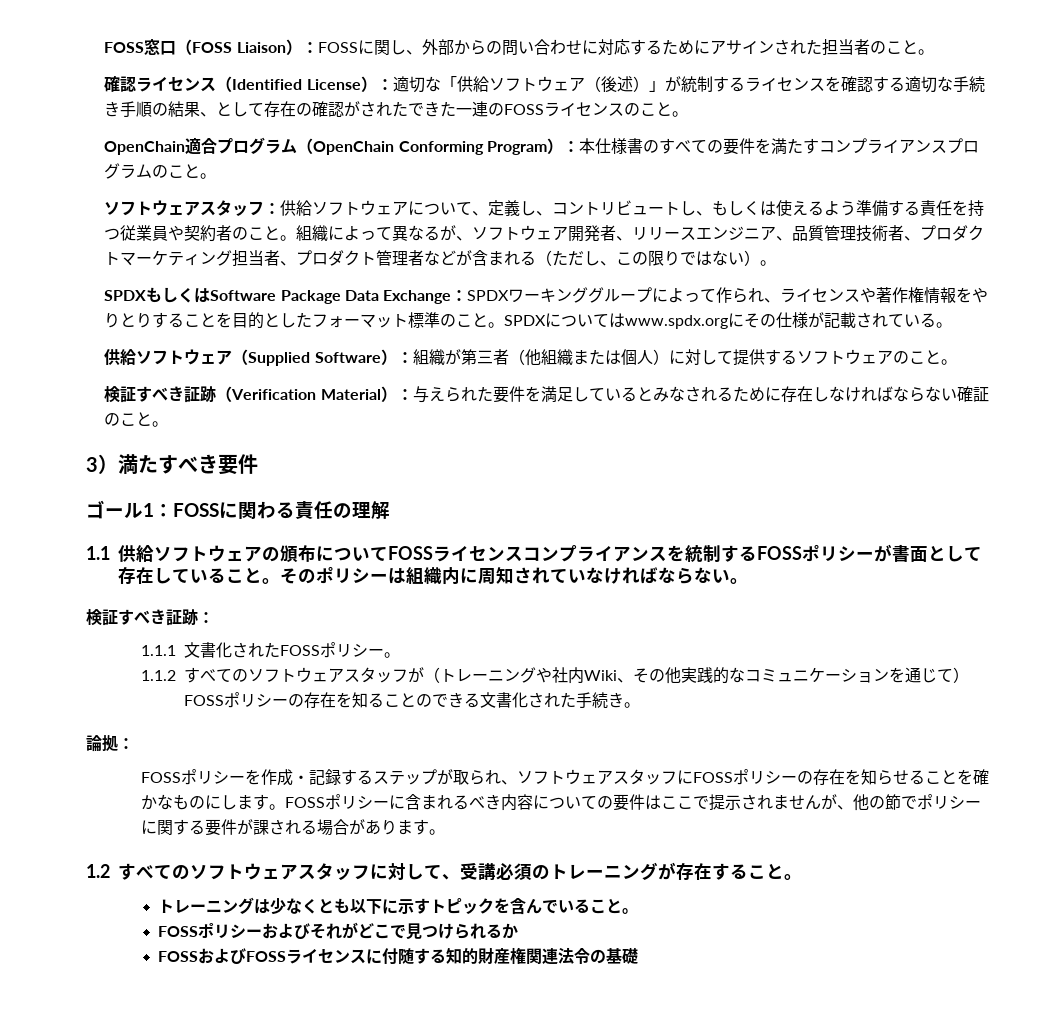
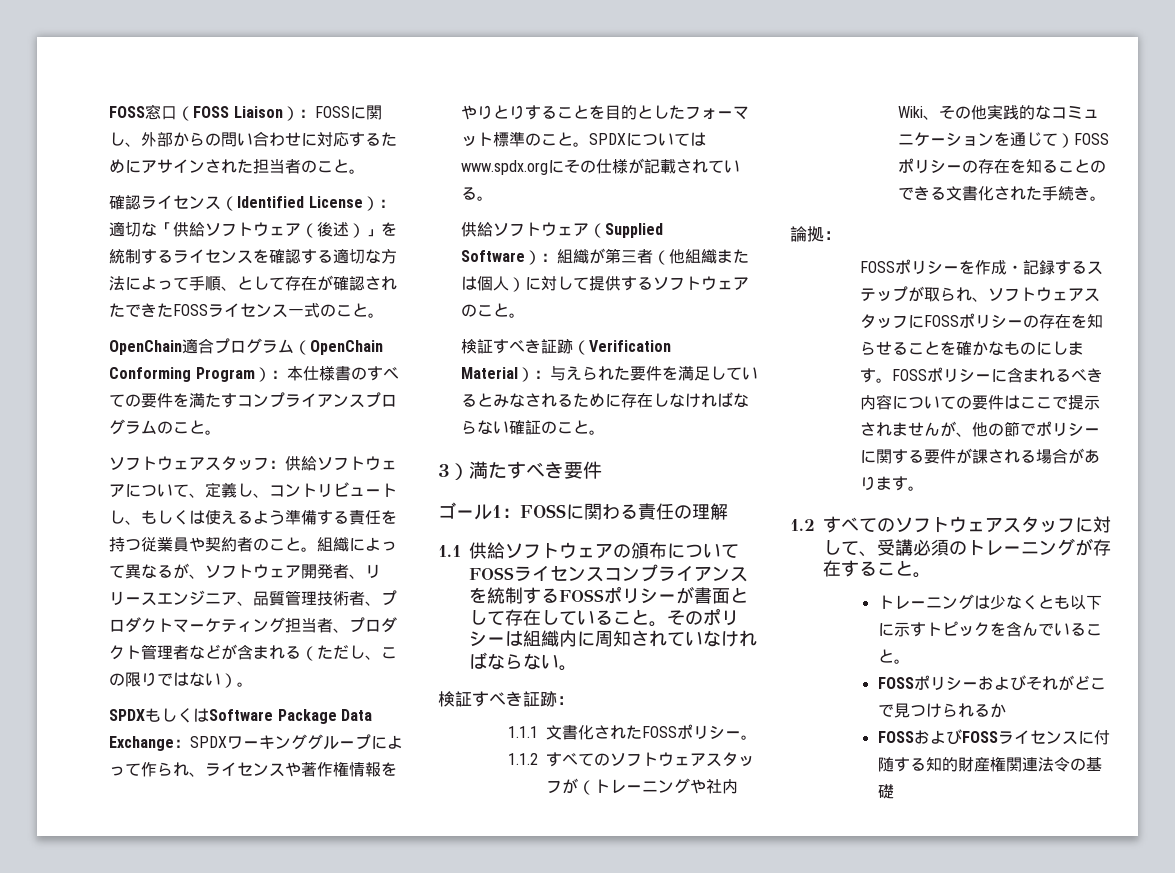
- 確認ライセンス（Identified License）：適切な「供給ソフトウェア（後述）」が統制するライセンスを確認する適切な手続き手順の結果、として存在の確認がされたできた一連のFOSSライセンスのこと。
+ 確認ライセンス（Identified License）：適切な「供給ソフトウェア（後述）」を統制するライセンスを確認する適切な方法によって手順、として存在が確認されたできたFOSSライセンス一式のこと。

